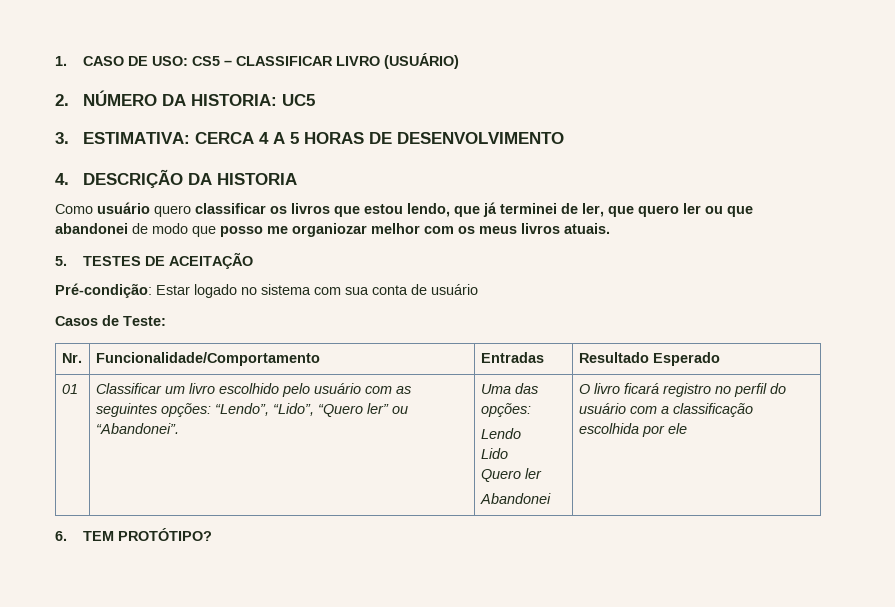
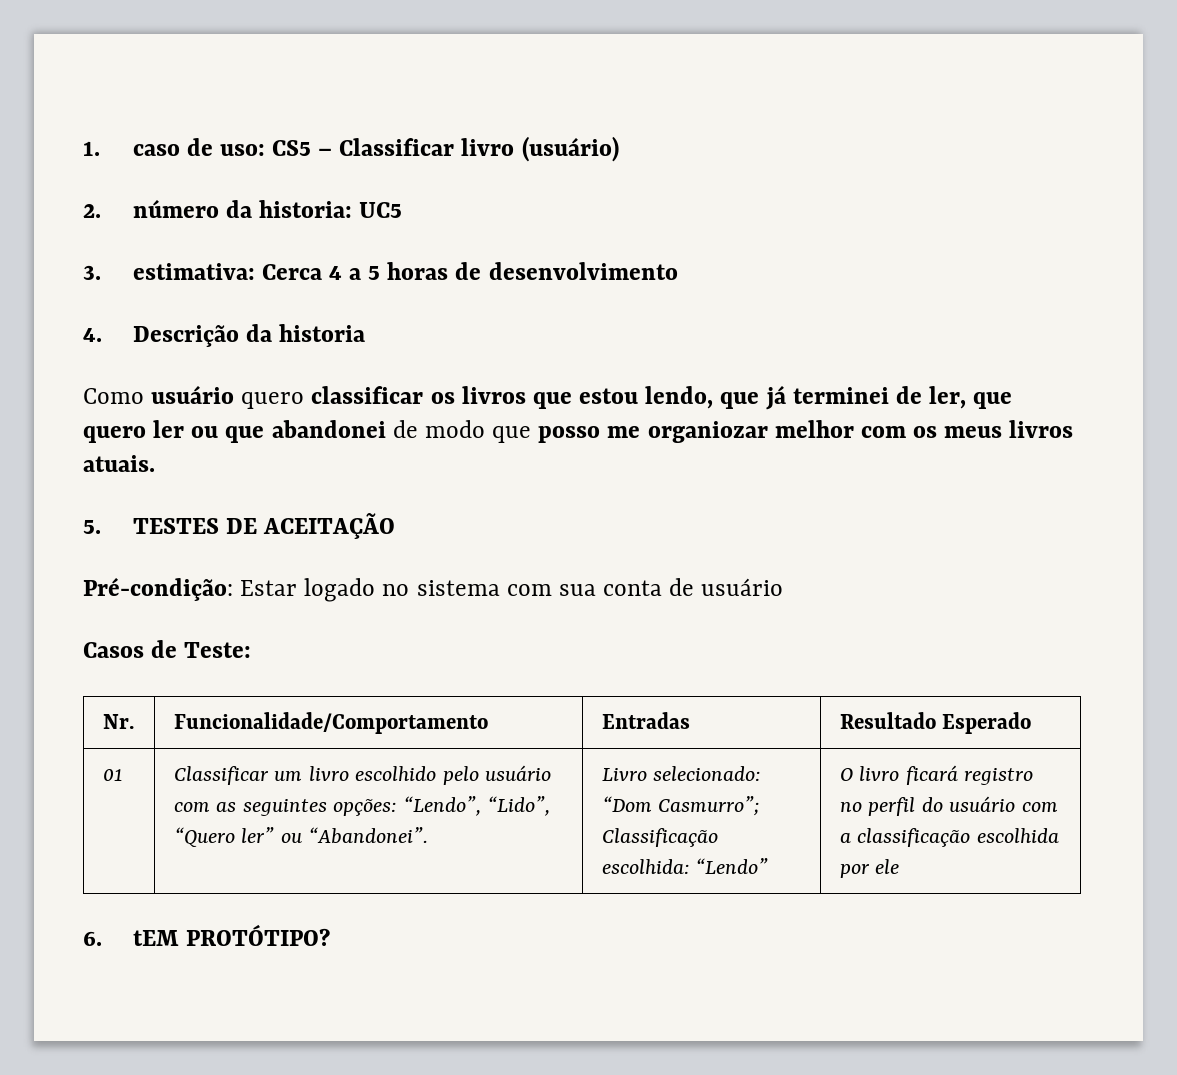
- 1. CASO DE USO: CS5 – CLASSIFICAR LIVRO (USUÁRIO)
- 2. NÚMERO DA HISTORIA: UC5
- 3. ESTIMATIVA: CERCA 4 A 5 HORAS DE DESENVOLVIMENTO
- 4. DESCRIÇÃO DA HISTORIA
+ 1. caso de uso: CS5 – Classificar livro (usuário)
+ 2. número da historia: UC5
+ 3. estimativa: Cerca 4 a 5 horas de desenvolvimento
+ 4. Descrição da historia
- 01 | Classificar um livro escolhido pelo usuário com as seguintes opções: “Lendo”, “Lido”, “Quero ler” ou “Abandonei”. | Uma das opções:
- Lendo
- Lido
- Quero ler
- Abandonei | O livro ficará registro no perfil do usuário com a classificação escolhida por ele
+ 01 | Classificar um livro escolhido pelo usuário com as seguintes opções: “Lendo”, “Lido”, “Quero ler” ou “Abandonei”. | Livro selecionado: “Dom Casmurro”; Classificação escolhida: “Lendo” | O livro ficará registro no perfil do usuário com a classificação escolhida por ele
- 6. TEM PROTÓTIPO?
+ 6. tEM PROTÓTIPO?

